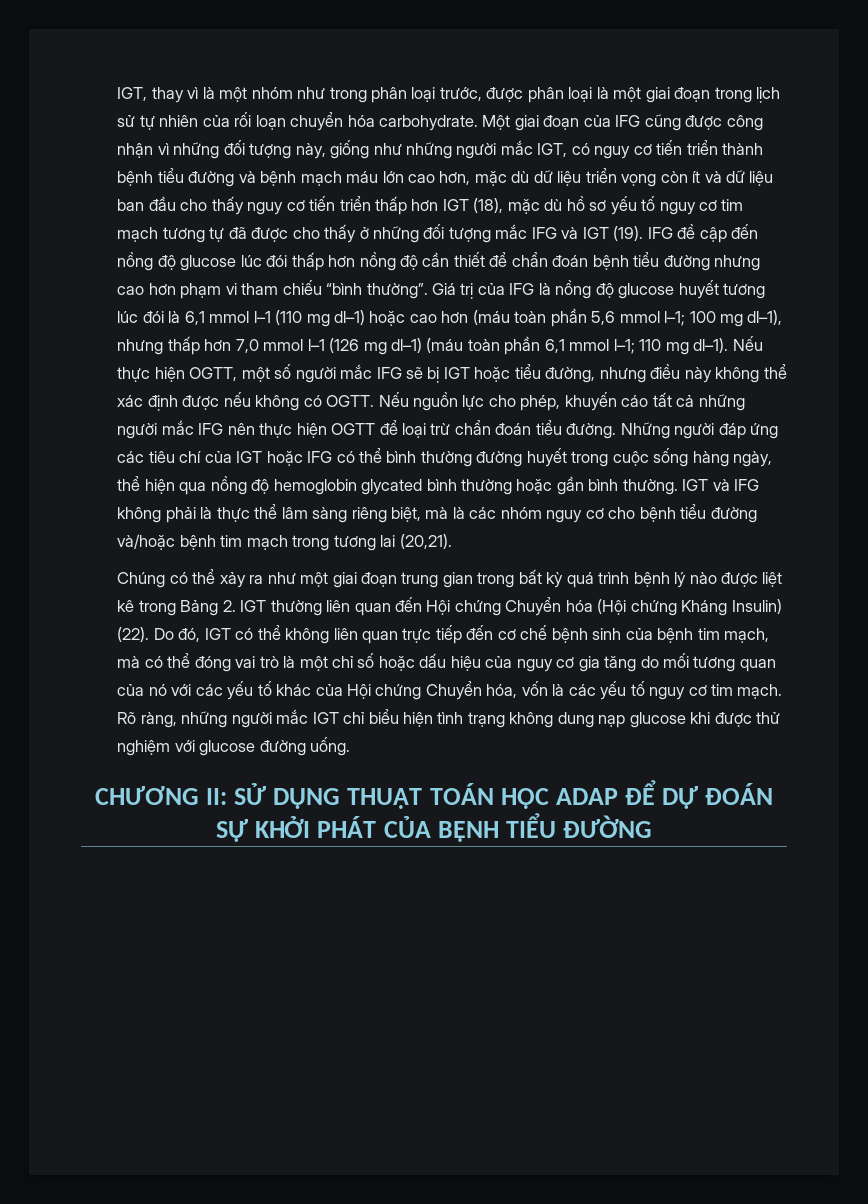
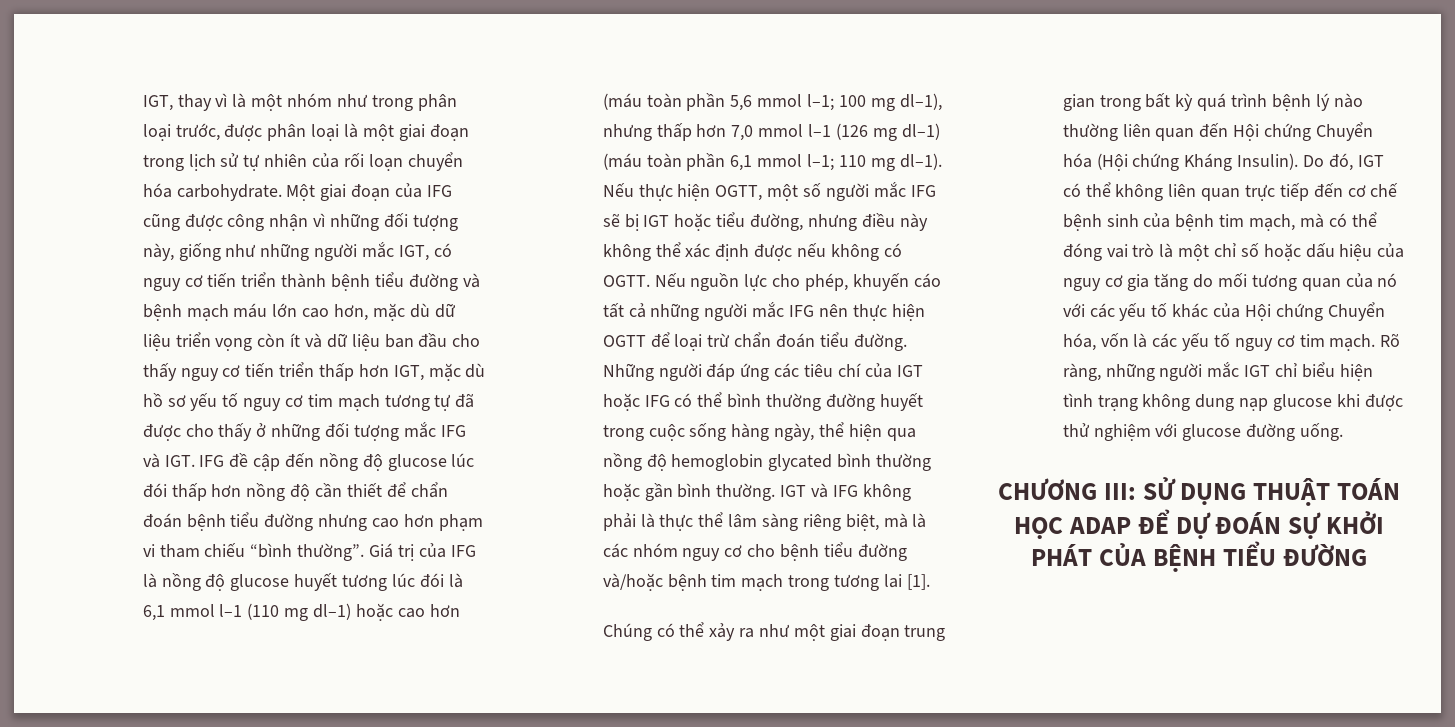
- Một giai đoạn của IFG cũng được công nhận vì những đối tượng này, giống như những người mắc IGT, có nguy cơ tiến triển thành bệnh tiểu đường và bệnh mạch máu lớn cao hơn, mặc dù dữ liệu triển vọng còn ít và dữ liệu ban đầu cho thấy nguy cơ tiến triển thấp hơn IGT (18), mặc dù hồ sơ yếu tố nguy cơ tim mạch tương tự đã được cho thấy ở những đối tượng mắc IFG và IGT (19). IFG đề cập đến nồng độ glucose lúc đói thấp hơn nồng độ cần thiết để chẩn đoán bệnh tiểu đường nhưng cao hơn phạm vi tham chiếu “bình thường”.
+ Một giai đoạn của IFG cũng được công nhận vì những đối tượng này, giống như những người mắc IGT, có nguy cơ tiến triển thành bệnh tiểu đường và bệnh mạch máu lớn cao hơn, mặc dù dữ liệu triển vọng còn ít và dữ liệu ban đầu cho thấy nguy cơ tiến triển thấp hơn IGT, mặc dù hồ sơ yếu tố nguy cơ tim mạch tương tự đã được cho thấy ở những đối tượng mắc IFG và IGT. IFG đề cập đến nồng độ glucose lúc đói thấp hơn nồng độ cần thiết để chẩn đoán bệnh tiểu đường nhưng cao hơn phạm vi tham chiếu “bình thường”.
- IGT và IFG không phải là thực thể lâm sàng riêng biệt, mà là các nhóm nguy cơ cho bệnh tiểu đường và/hoặc bệnh tim mạch trong tương lai (20,21).
+ IGT và IFG không phải là thực thể lâm sàng riêng biệt, mà là các nhóm nguy cơ cho bệnh tiểu đường và/hoặc bệnh tim mạch trong tương lai [1].
- Chúng có thể xảy ra như một giai đoạn trung gian trong bất kỳ quá trình bệnh lý nào được liệt kê trong Bảng 2. IGT thường liên quan đến Hội chứng Chuyển hóa (Hội chứng Kháng Insulin) (22).
+ Chúng có thể xảy ra như một giai đoạn trung gian trong bất kỳ quá trình bệnh lý nào thường liên quan đến Hội chứng Chuyển hóa (Hội chứng Kháng Insulin).
- CHƯƠNG II: SỬ DỤNG THUẬT TOÁN HỌC ADAP ĐỂ DỰ ĐOÁN SỰ KHỞI PHÁT CỦA BỆNH TIỂU ĐƯỜNG
+ CHƯƠNG III: SỬ DỤNG THUẬT TOÁN HỌC ADAP ĐỂ DỰ ĐOÁN SỰ KHỞI PHÁT CỦA BỆNH TIỂU ĐƯỜNG

